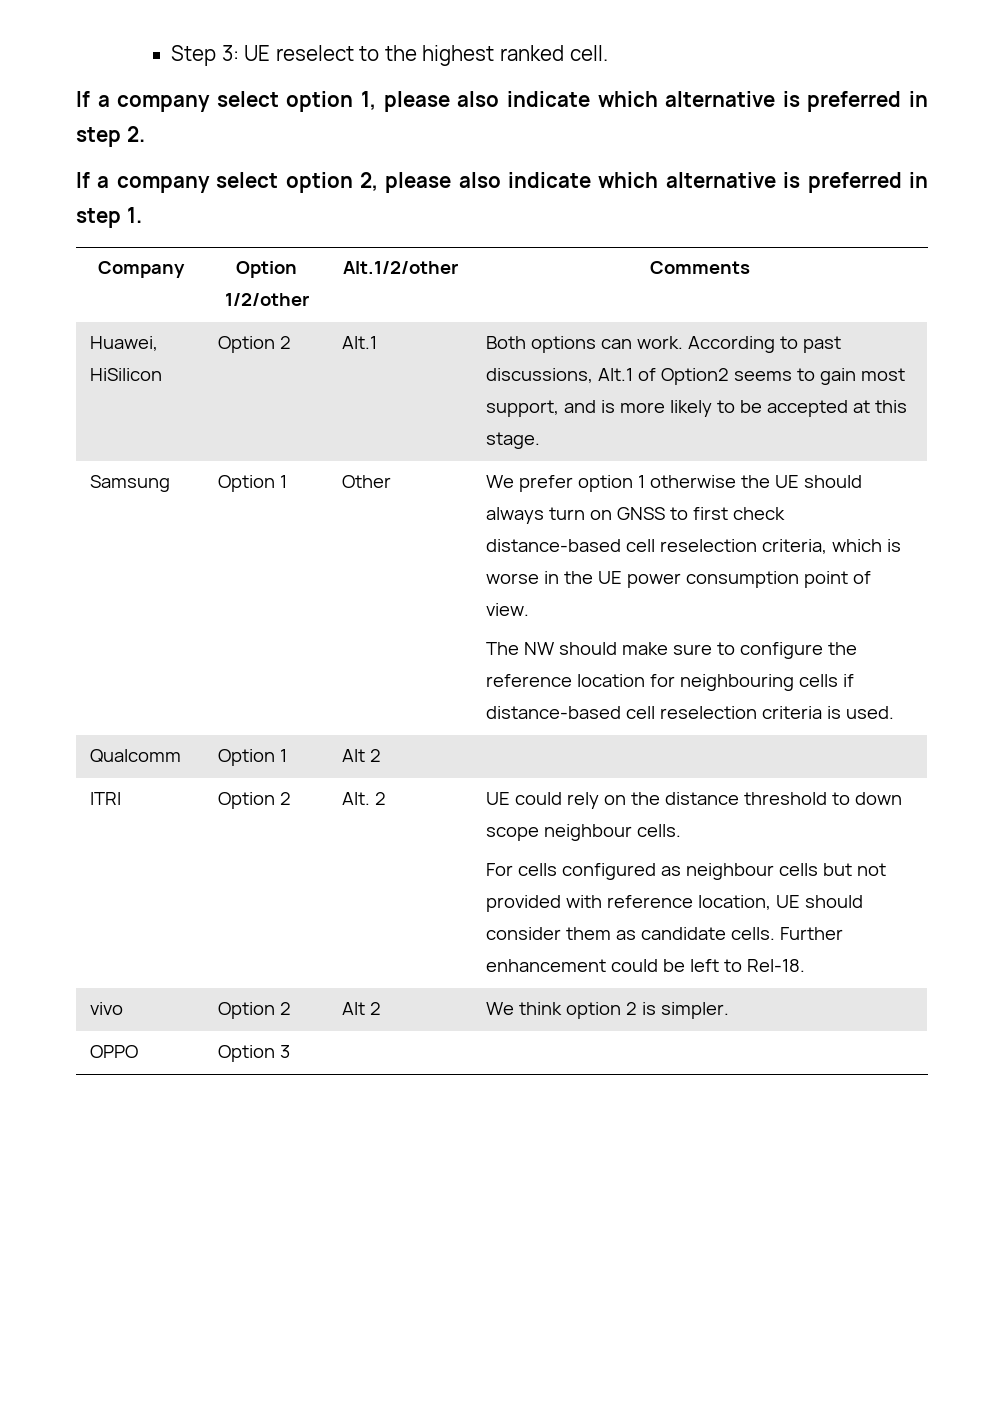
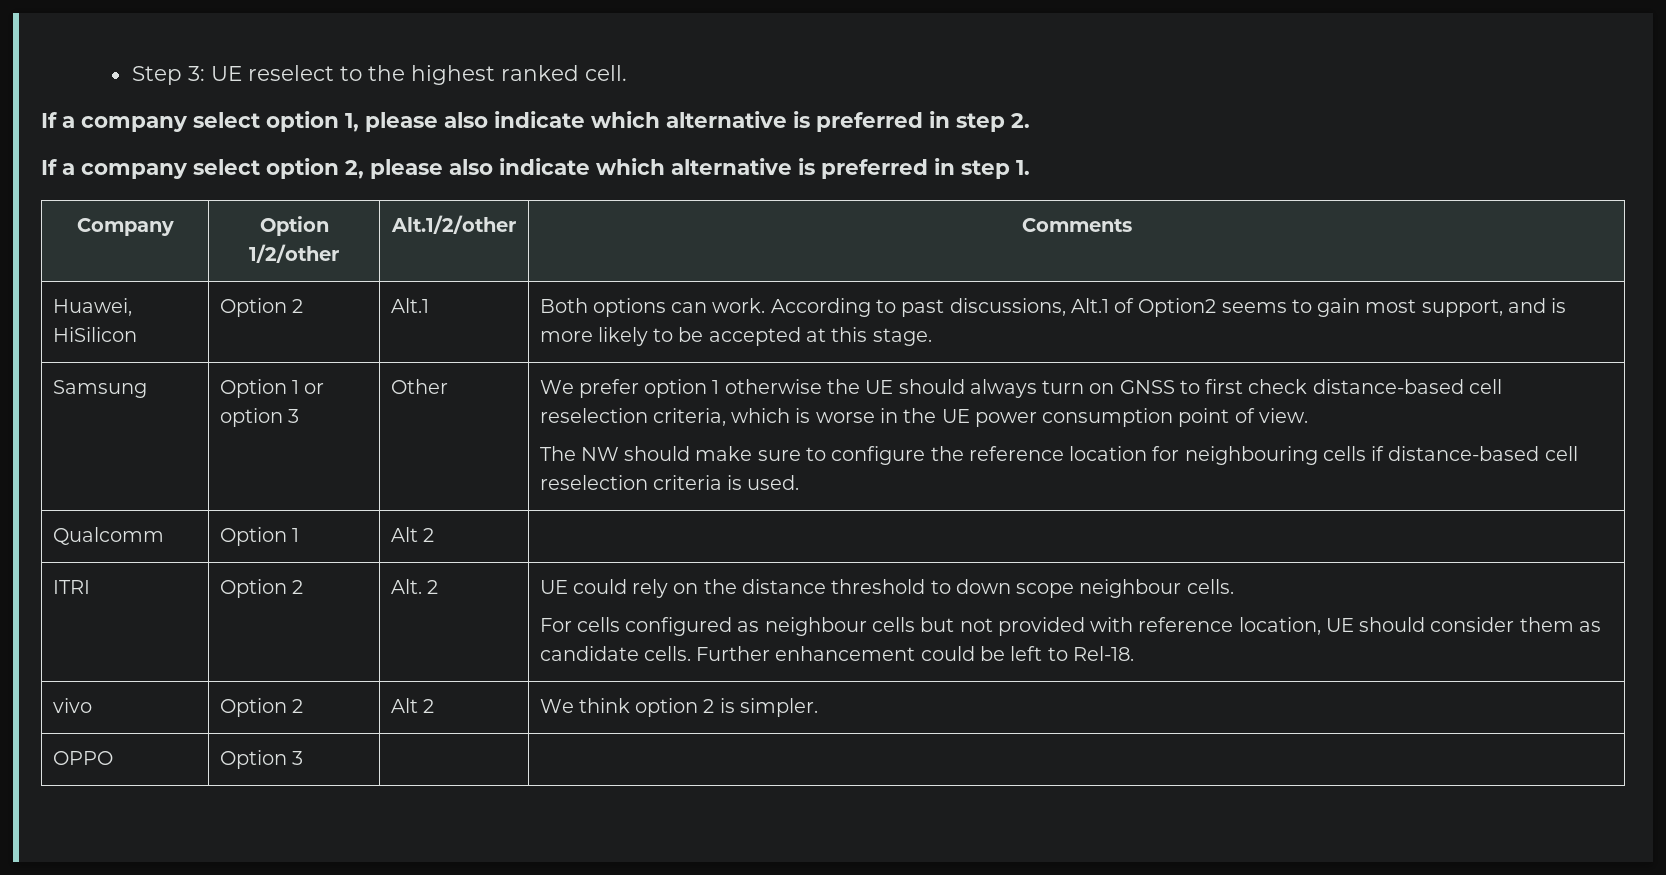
- Samsung | Option 1
+ Samsung | Option 1 or option 3

